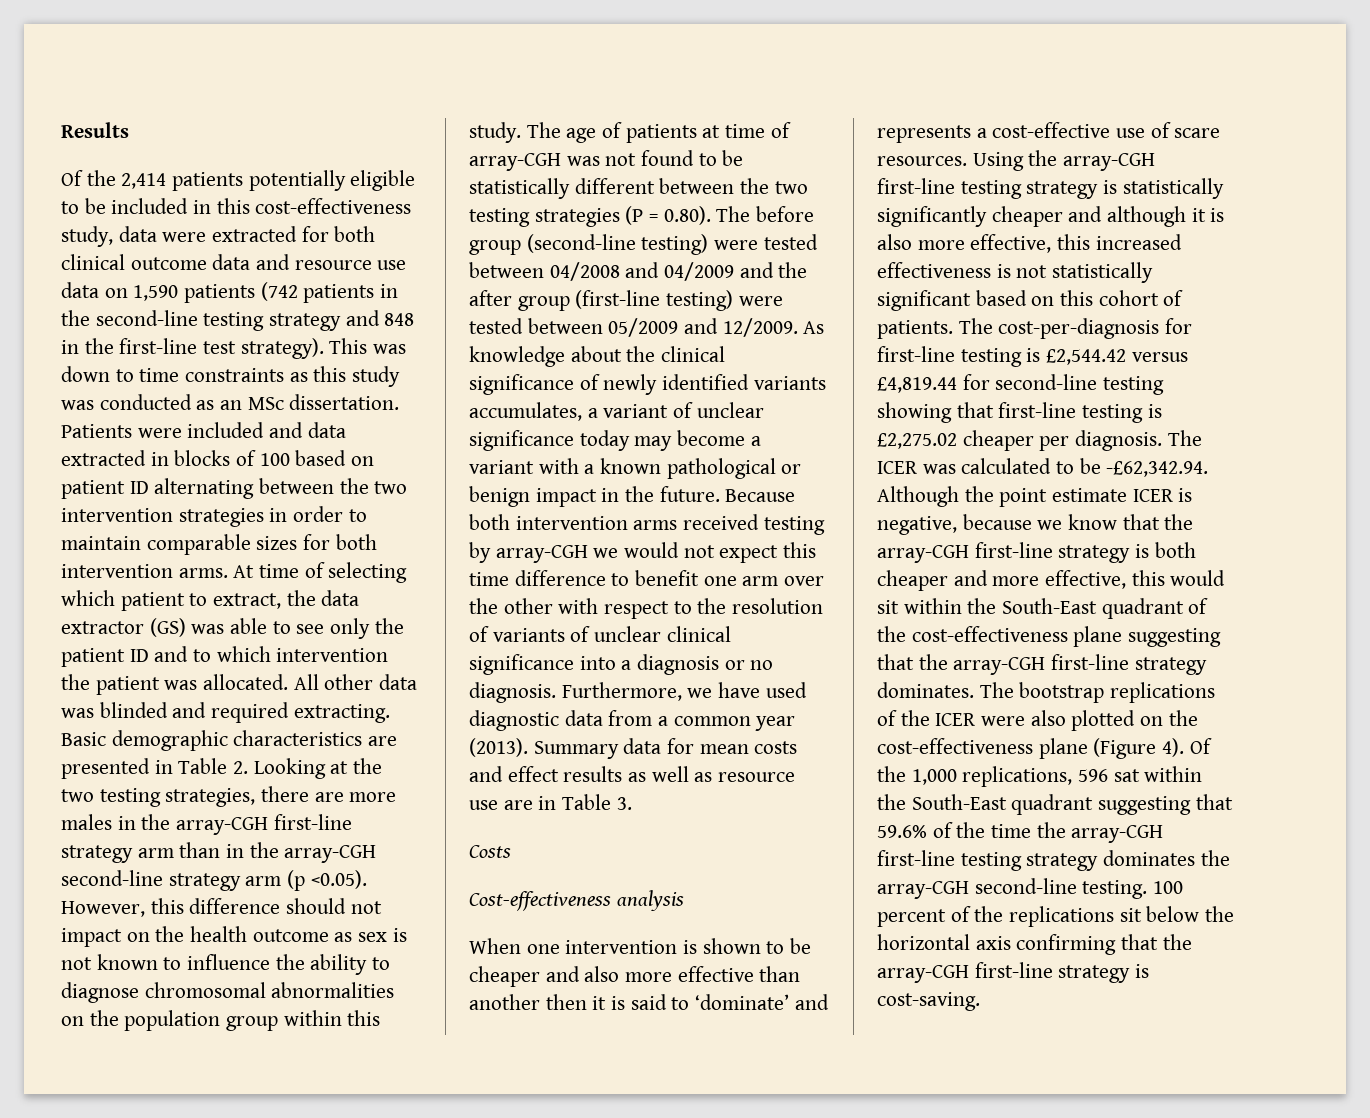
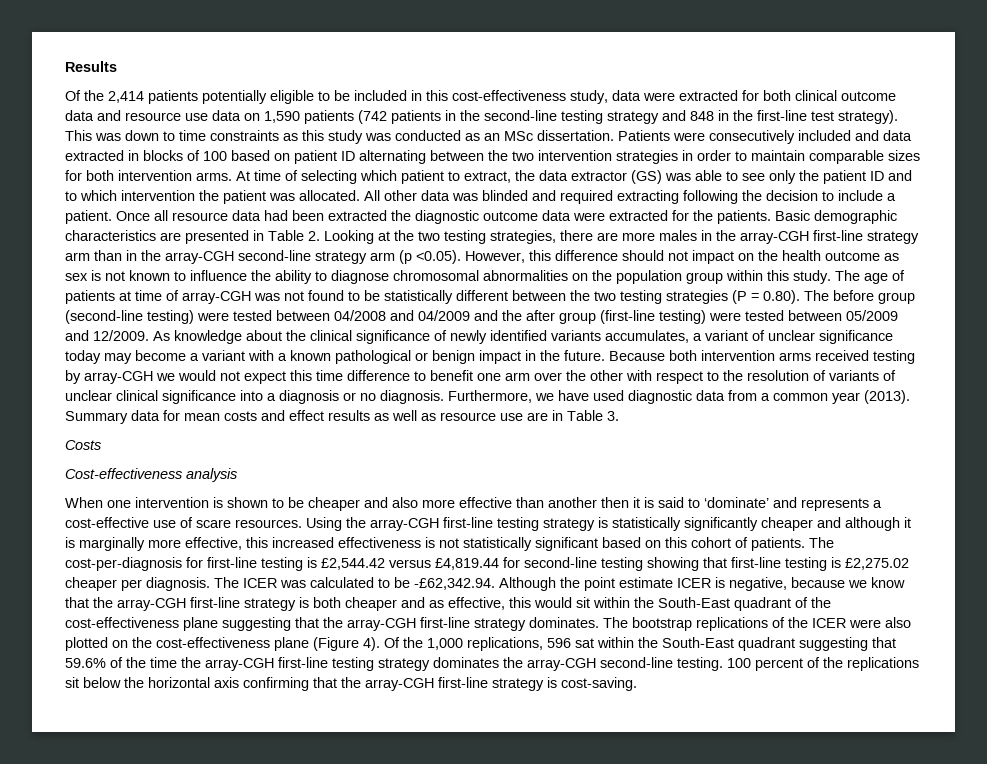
- Patients were included and data extracted in blocks of 100 based on patient ID alternating between the two intervention strategies in order to maintain comparable sizes for both intervention arms.
+ Patients were consecutively included and data extracted in blocks of 100 based on patient ID alternating between the two intervention strategies in order to maintain comparable sizes for both intervention arms.
- All other data was blinded and required extracting.
+ All other data was blinded and required extracting following the decision to include a patient. Once all resource data had been extracted the diagnostic outcome data were extracted for the patients.
- Using the array-CGH first-line testing strategy is statistically significantly cheaper and although it is also more effective, this increased effectiveness is not statistically significant based on this cohort of patients.
+ Using the array-CGH first-line testing strategy is statistically significantly cheaper and although it is marginally more effective, this increased effectiveness is not statistically significant based on this cohort of patients.
- The ICER was calculated to be -£62,342.94. Although the point estimate ICER is negative, because we know that the array-CGH first-line strategy is both cheaper and more effective, this would sit within the South-East quadrant of the cost-effectiveness plane suggesting that the array-CGH first-line strategy dominates.
+ The ICER was calculated to be -£62,342.94. Although the point estimate ICER is negative, because we know that the array-CGH first-line strategy is both cheaper and as effective, this would sit within the South-East quadrant of the cost-effectiveness plane suggesting that the array-CGH first-line strategy dominates.

